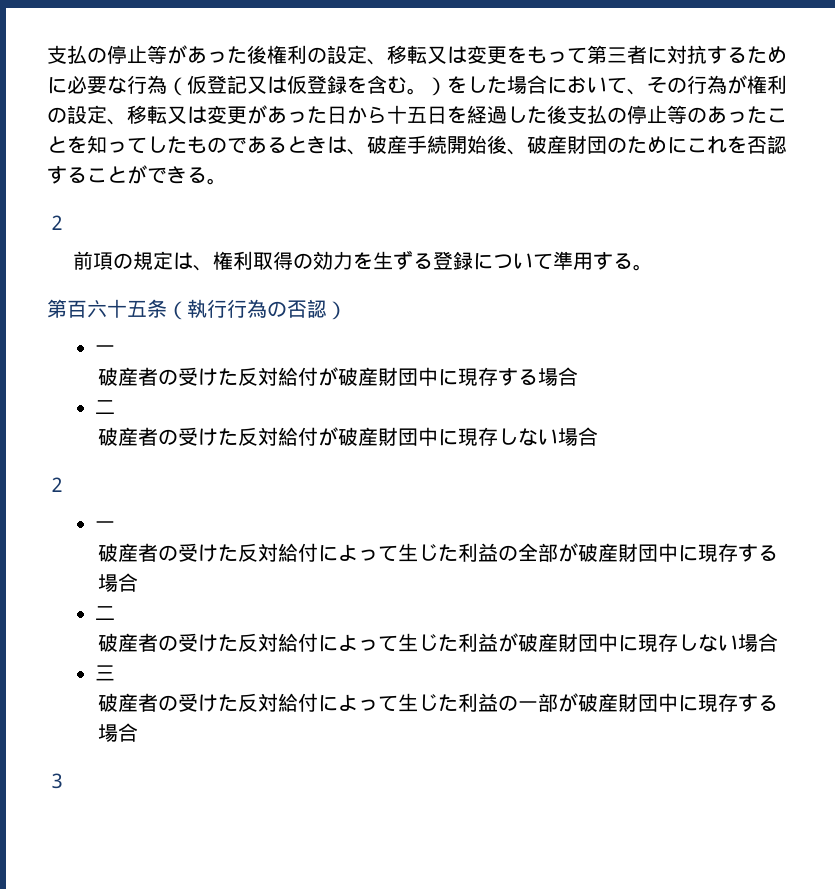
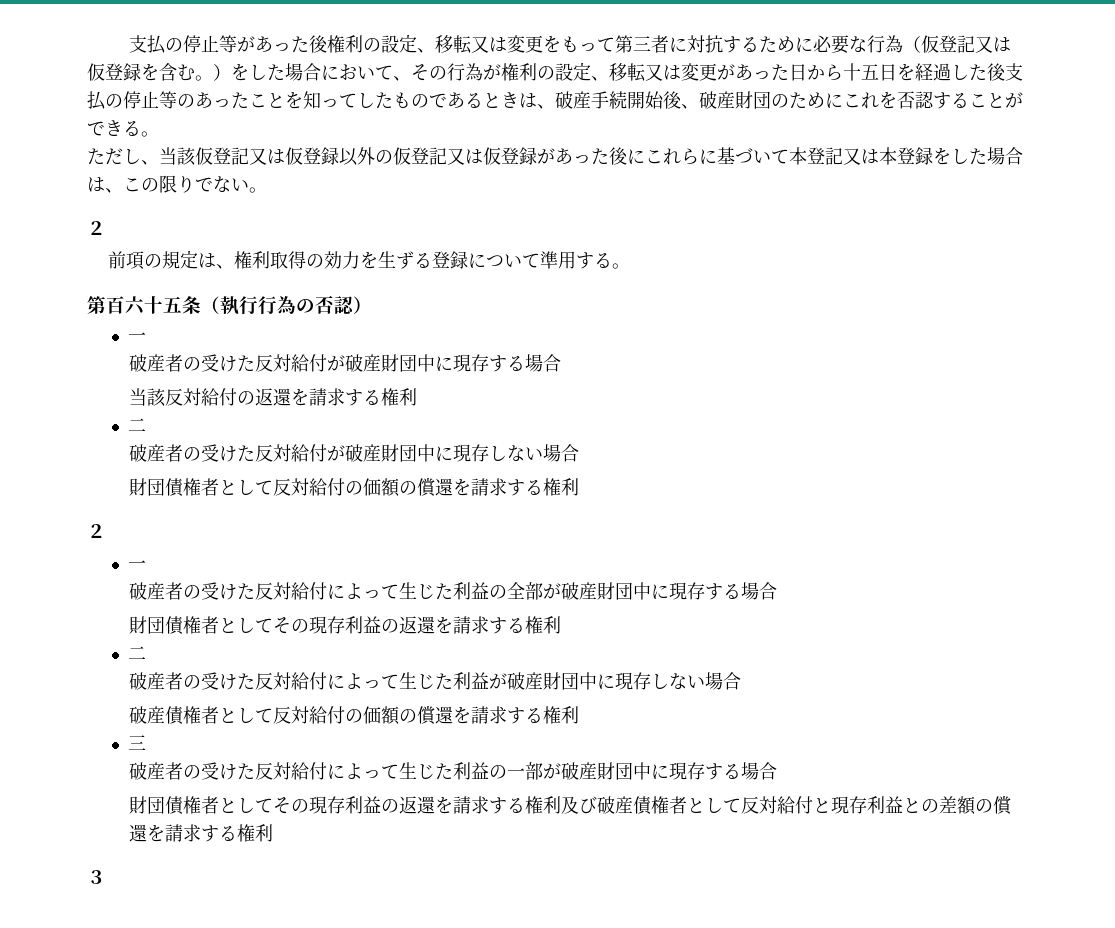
+ ただし、当該仮登記又は仮登録以外の仮登記又は仮登録があった後にこれらに基づいて本登記又は本登録をした場合は、この限りでない。
+ 当該反対給付の返還を請求する権利
+ 財団債権者として反対給付の価額の償還を請求する権利
  破産者の受けた反対給付によって生じた利益の全部が破産財団中に現存する場合
+ 財団債権者としてその現存利益の返還を請求する権利
+ 破産債権者として反対給付の価額の償還を請求する権利
+ 財団債権者としてその現存利益の返還を請求する権利及び破産債権者として反対給付と現存利益との差額の償還を請求する権利

